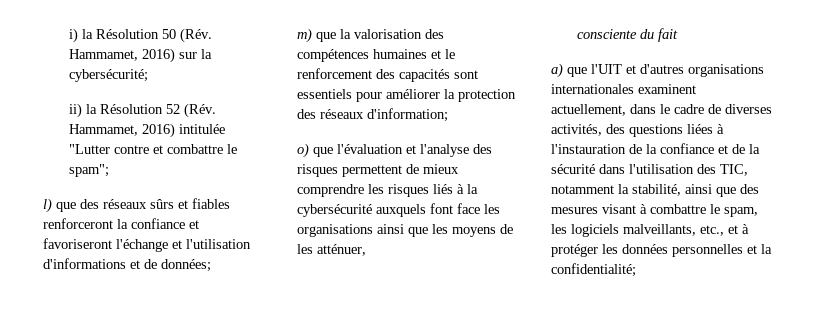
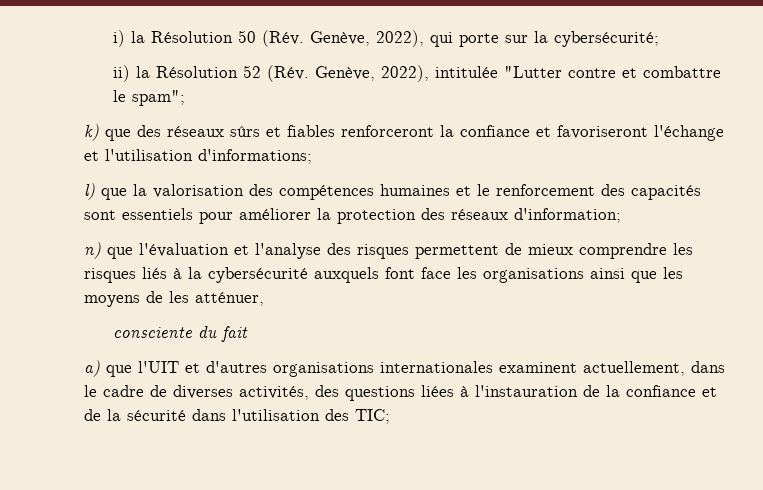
- i) la Résolution 50 (Rév. Hammamet, 2016) sur la cybersécurité;
+ i) la Résolution 50 (Rév. Genève, 2022), qui porte sur la cybersécurité;
- ii) la Résolution 52 (Rév. Hammamet, 2016) intitulée "Lutter contre et combattre le spam";
+ ii) la Résolution 52 (Rév. Genève, 2022), intitulée "Lutter contre et combattre le spam";
- l) que des réseaux sûrs et fiables renforceront la confiance et favoriseront l'échange et l'utilisation d'informations et de données;
- m) que la valorisation des compétences humaines et le renforcement des capacités sont essentiels pour améliorer la protection des réseaux d'information;
+ k) que des réseaux sûrs et fiables renforceront la confiance et favoriseront l'échange et l'utilisation d'informations;
+ l) que la valorisation des compétences humaines et le renforcement des capacités sont essentiels pour améliorer la protection des réseaux d'information;
- o) que l'évaluation et l'analyse des risques permettent de mieux comprendre les risques liés à la cybersécurité auxquels font face les organisations ainsi que les moyens de les atténuer,
+ n) que l'évaluation et l'analyse des risques permettent de mieux comprendre les risques liés à la cybersécurité auxquels font face les organisations ainsi que les moyens de les atténuer,
- a) que l'UIT et d'autres organisations internationales examinent actuellement, dans le cadre de diverses activités, des questions liées à l'instauration de la confiance et de la sécurité dans l'utilisation des TIC, notamment la stabilité, ainsi que des mesures visant à combattre le spam, les logiciels malveillants, etc., et à protéger les données personnelles et la confidentialité;
+ a) que l'UIT et d'autres organisations internationales examinent actuellement, dans le cadre de diverses activités, des questions liées à l'instauration de la confiance et de la sécurité dans l'utilisation des TIC;

